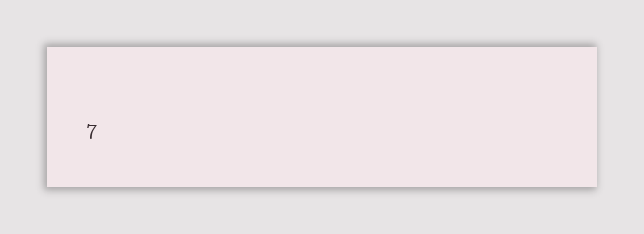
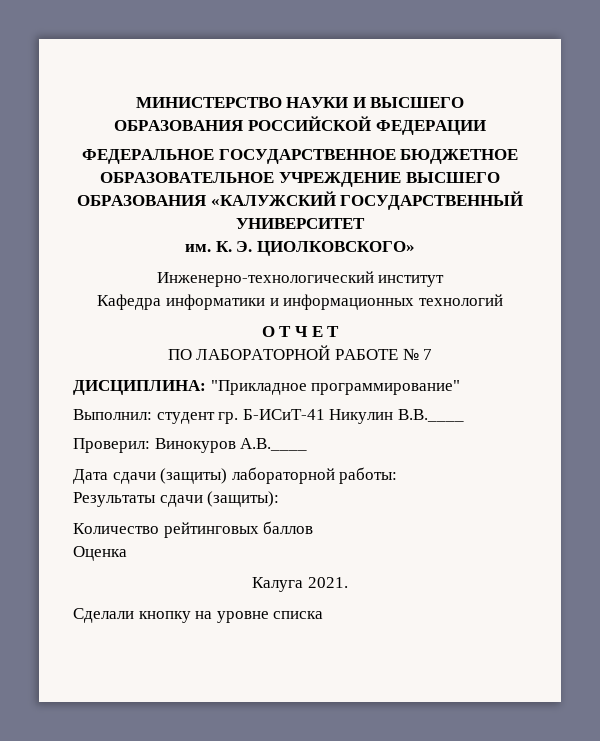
- 7
+ МИНИСТЕРСТВО НАУКИ И ВЫСШЕГО ОБРАЗОВАНИЯ РОССИЙСКОЙ ФЕДЕРАЦИИ
+ ФЕДЕРАЛЬНОЕ ГОСУДАРСТВЕННОЕ БЮДЖЕТНОЕ ОБРАЗОВАТЕЛЬНОЕ УЧРЕЖДЕНИЕ ВЫСШЕГО ОБРАЗОВАНИЯ «КАЛУЖСКИЙ ГОСУДАРСТВЕННЫЙ УНИВЕРСИТЕТ
+ им. К. Э. ЦИОЛКОВСКОГО»
+ Инженерно-технологический институт
+ Кафедра информатики и информационных технологий
+ О Т Ч Е Т
+ ПО ЛАБОРАТОРНОЙ РАБОТЕ № 7
+ ДИСЦИПЛИНА: "Прикладное программирование"
+ Выполнил: студент гр. Б-ИСиТ-41 Никулин В.В.____
+ Проверил: Винокуров А.В.____
+ Дата сдачи (защиты) лабораторной работы:
+ Результаты сдачи (защиты):
+ Количество рейтинговых баллов
+ Оценка
+ Калуга 2021.
+ Сделали кнопку на уровне списка

